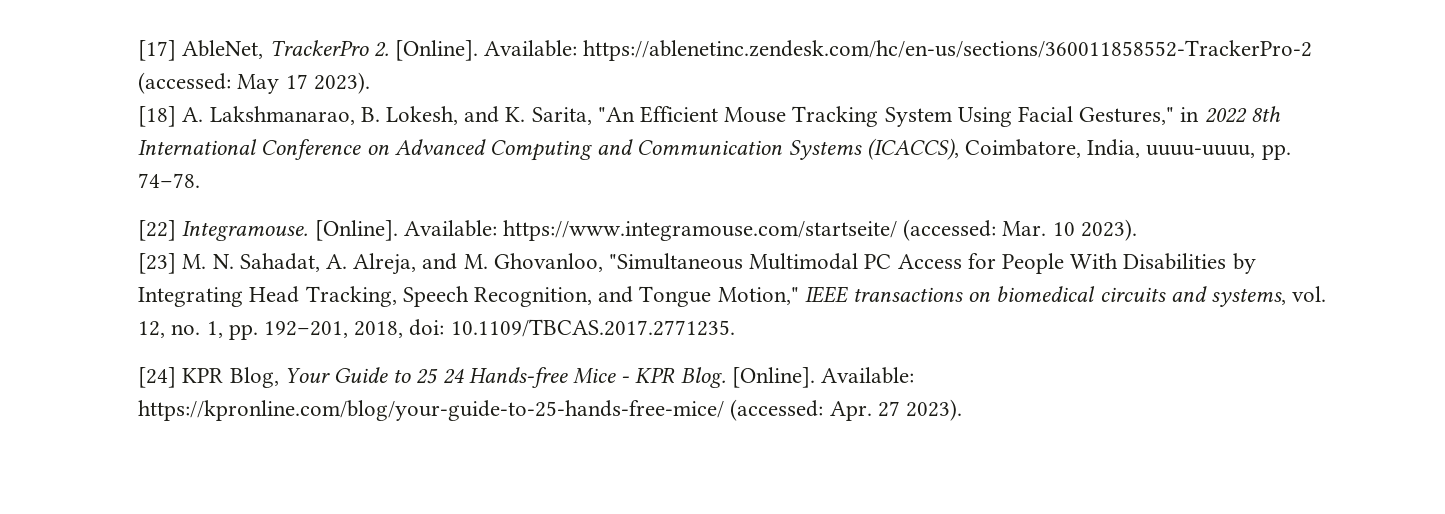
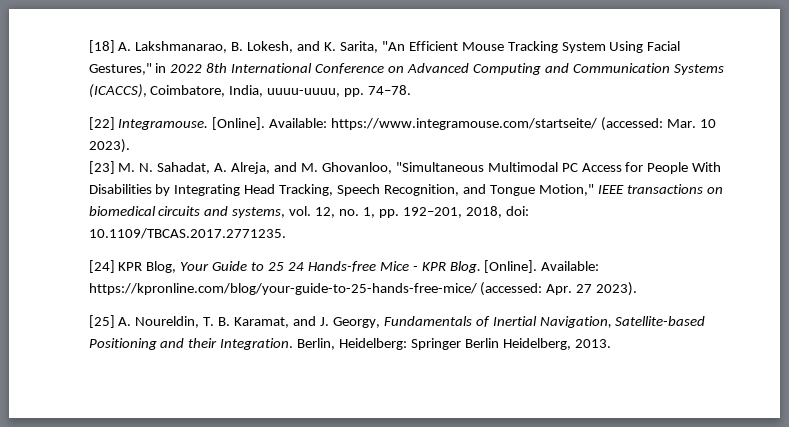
- [17] AbleNet, TrackerPro 2. [Online]. Available: https://ablenetinc.zendesk.com/hc/en-us/sections/360011858552-TrackerPro-2 (accessed: May 17 2023).
+ [25] A. Noureldin, T. B. Karamat, and J. Georgy, Fundamentals of Inertial Navigation, Satellite-based Positioning and their Integration. Berlin, Heidelberg: Springer Berlin Heidelberg, 2013.

